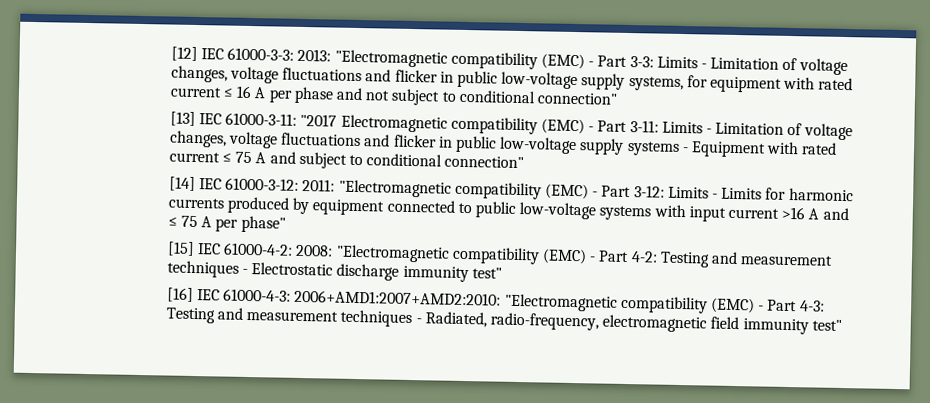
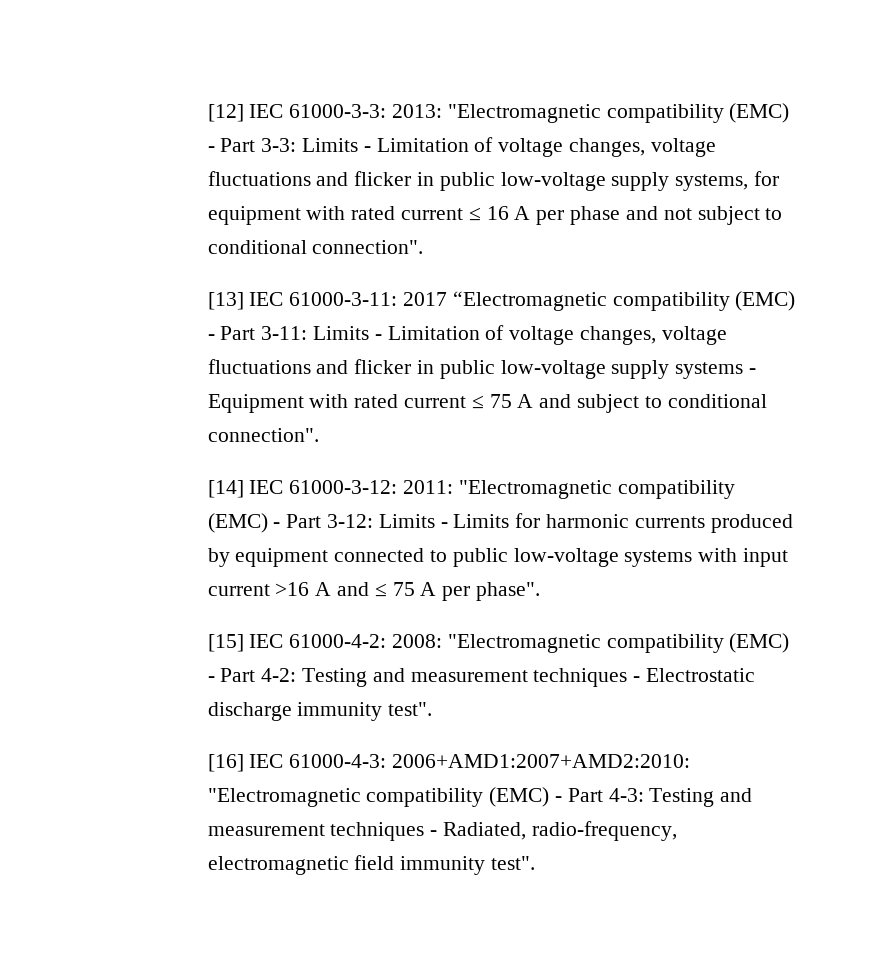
- [12] IEC 61000-3-3: 2013: "Electromagnetic compatibility (EMC) - Part 3-3: Limits - Limitation of voltage changes, voltage fluctuations and flicker in public low-voltage supply systems, for equipment with rated current ≤ 16 A per phase and not subject to conditional connection"
+ [12] IEC 61000-3-3: 2013: "Electromagnetic compatibility (EMC) - Part 3-3: Limits - Limitation of voltage changes, voltage fluctuations and flicker in public low-voltage supply systems, for equipment with rated current ≤ 16 A per phase and not subject to conditional connection".
- [13] IEC 61000-3-11: "2017 Electromagnetic compatibility (EMC) - Part 3-11: Limits - Limitation of voltage changes, voltage fluctuations and flicker in public low-voltage supply systems - Equipment with rated current ≤ 75 A and subject to conditional connection"
+ [13] IEC 61000-3-11: 2017 “Electromagnetic compatibility (EMC) - Part 3-11: Limits - Limitation of voltage changes, voltage fluctuations and flicker in public low-voltage supply systems - Equipment with rated current ≤ 75 A and subject to conditional connection".
- [14] IEC 61000-3-12: 2011: "Electromagnetic compatibility (EMC) - Part 3-12: Limits - Limits for harmonic currents produced by equipment connected to public low-voltage systems with input current >16 A and ≤ 75 A per phase"
+ [14] IEC 61000-3-12: 2011: "Electromagnetic compatibility (EMC) - Part 3-12: Limits - Limits for harmonic currents produced by equipment connected to public low-voltage systems with input current >16 A and ≤ 75 A per phase".
- [15] IEC 61000-4-2: 2008: "Electromagnetic compatibility (EMC) - Part 4-2: Testing and measurement techniques - Electrostatic discharge immunity test"
+ [15] IEC 61000-4-2: 2008: "Electromagnetic compatibility (EMC) - Part 4-2: Testing and measurement techniques - Electrostatic discharge immunity test".
- [16] IEC 61000-4-3: 2006+AMD1:2007+AMD2:2010: "Electromagnetic compatibility (EMC) - Part 4-3: Testing and measurement techniques - Radiated, radio-frequency, electromagnetic field immunity test"
+ [16] IEC 61000-4-3: 2006+AMD1:2007+AMD2:2010: "Electromagnetic compatibility (EMC) - Part 4-3: Testing and measurement techniques - Radiated, radio-frequency, electromagnetic field immunity test".

